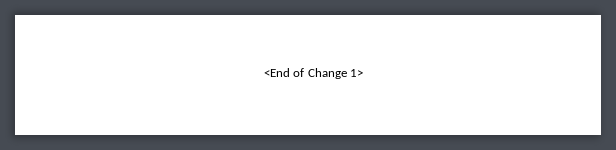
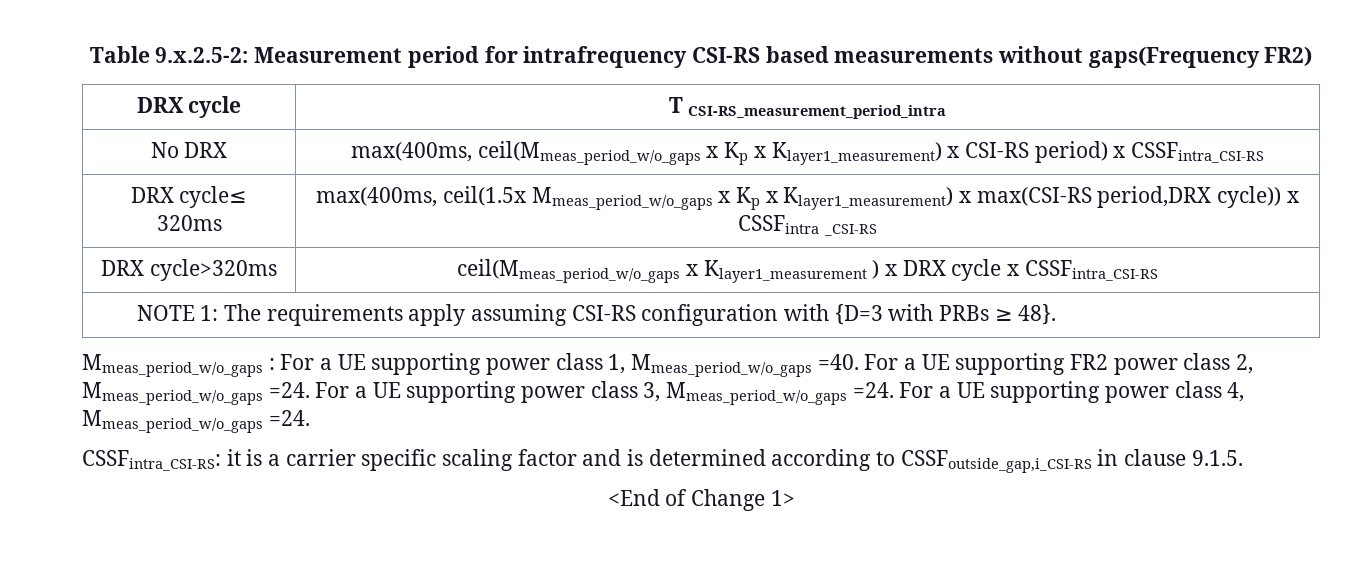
+ Table 9.x.2.5-2: Measurement period for intrafrequency CSI-RS based measurements without gaps(Frequency FR2)
+ DRX cycle | T CSI-RS_measurement_period_intra
+ No DRX | max(400ms, ceil(Mmeas_period_w/o_gaps x Kp x Klayer1_measurement) x CSI-RS period) x CSSFintra_CSI-RS
+ DRX cycle≤ 320ms | max(400ms, ceil(1.5x Mmeas_period_w/o_gaps x Kp x Klayer1_measurement) x max(CSI-RS period,DRX cycle)) x CSSFintra _CSI-RS
+ DRX cycle>320ms | ceil(Mmeas_period_w/o_gaps x Klayer1_measurement ) x DRX cycle x CSSFintra_CSI-RS
+ NOTE 1: The requirements apply assuming CSI-RS configuration with {D=3 with PRBs ≥ 48}.
+ Mmeas_period_w/o_gaps : For a UE supporting power class 1, Mmeas_period_w/o_gaps =40. For a UE supporting FR2 power class 2, Mmeas_period_w/o_gaps =24. For a UE supporting power class 3, Mmeas_period_w/o_gaps =24. For a UE supporting power class 4, Mmeas_period_w/o_gaps =24.
+ CSSFintra_CSI-RS: it is a carrier specific scaling factor and is determined according to CSSFoutside_gap,i_CSI-RS in clause 9.1.5.

